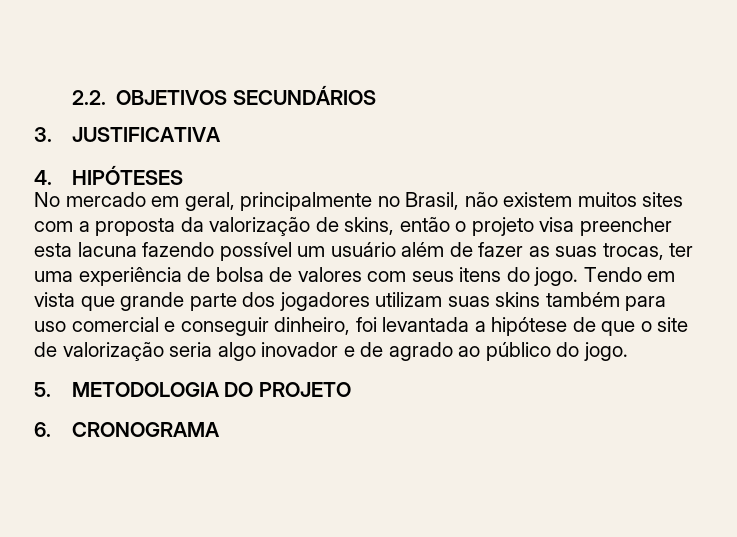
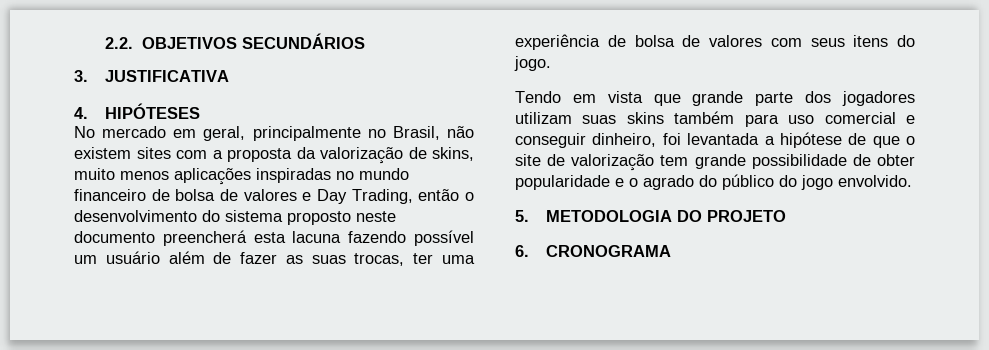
- No mercado em geral, principalmente no Brasil, não existem muitos sites com a proposta da valorização de skins, então o projeto visa preencher esta lacuna fazendo possível um usuário além de fazer as suas trocas, ter uma experiência de bolsa de valores com seus itens do jogo. Tendo em vista que grande parte dos jogadores utilizam suas skins também para uso comercial e conseguir dinheiro, foi levantada a hipótese de que o site de valorização seria algo inovador e de agrado ao público do jogo.
+ No mercado em geral, principalmente no Brasil, não existem sites com a proposta da valorização de skins, muito menos aplicações inspiradas no mundo financeiro de bolsa de valores e Day Trading, então o desenvolvimento do sistema proposto neste documento preencherá esta lacuna fazendo possível um usuário além de fazer as suas trocas, ter uma experiência de bolsa de valores com seus itens do jogo.
+ Tendo em vista que grande parte dos jogadores utilizam suas skins também para uso comercial e conseguir dinheiro, foi levantada a hipótese de que o site de valorização tem grande possibilidade de obter popularidade e o agrado do público do jogo envolvido.

